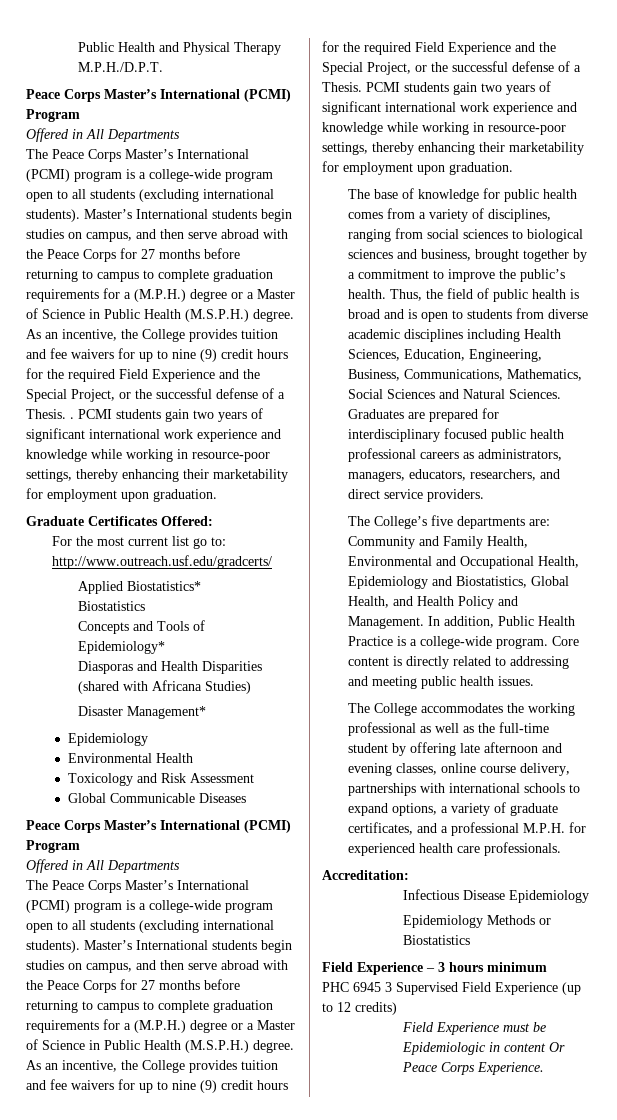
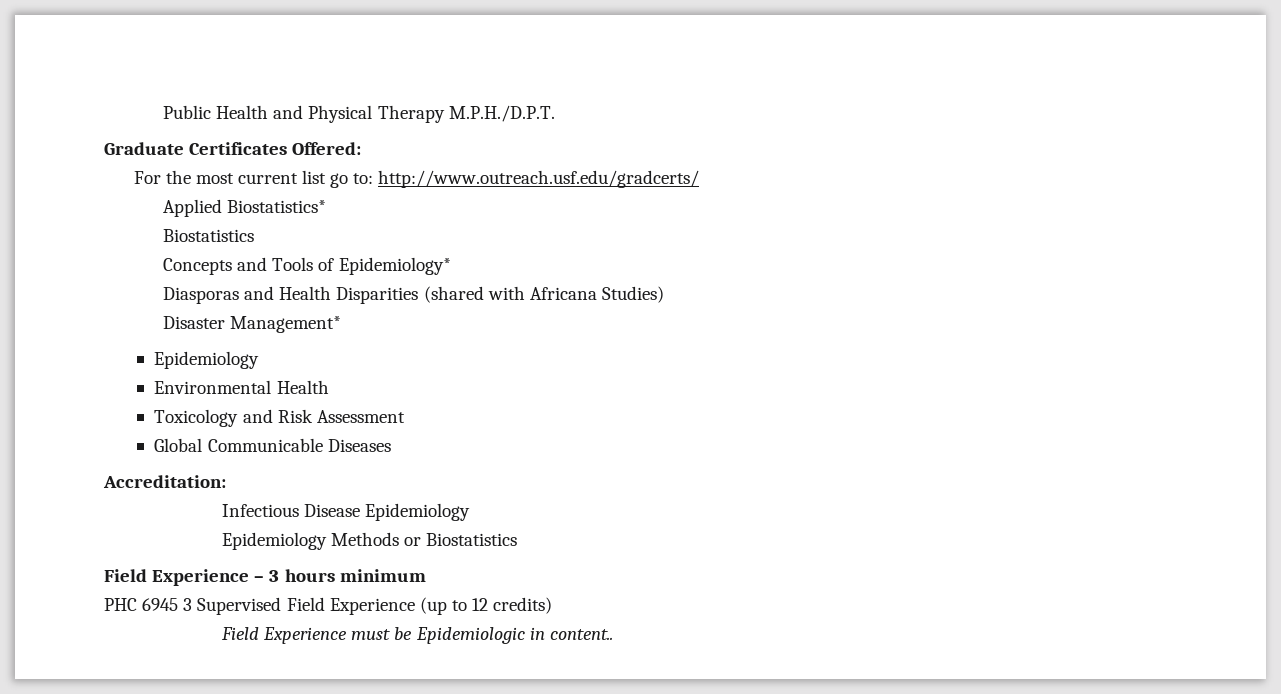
  Public Health and Physical Therapy M.P.H./D.P.T.
- Peace Corps Master’s International (PCMI) Program
- Offered in All Departments
- The Peace Corps Master’s International (PCMI) program is a college-wide program open to all students (excluding international students). Master’s International students begin studies on campus, and then serve abroad with the Peace Corps for 27 months before returning to campus to complete graduation requirements for a (M.P.H.) degree or a Master of Science in Public Health (M.S.P.H.) degree. As an incentive, the College provides tuition and fee waivers for up to nine (9) credit hours for the required Field Experience and the Special Project, or the successful defense of a Thesis. . PCMI students gain two years of significant international work experience and knowledge while working in resource-poor settings, thereby enhancing their marketability for employment upon graduation.
  Global Communicable Diseases
- Peace Corps Master’s International (PCMI) Program
- Offered in All Departments
- The Peace Corps Master’s International (PCMI) program is a college-wide program open to all students (excluding international students). Master’s International students begin studies on campus, and then serve abroad with the Peace Corps for 27 months before returning to campus to complete graduation requirements for a (M.P.H.) degree or a Master of Science in Public Health (M.S.P.H.) degree. As an incentive, the College provides tuition and fee waivers for up to nine (9) credit hours for the required Field Experience and the Special Project, or the successful defense of a Thesis. PCMI students gain two years of significant international work experience and knowledge while working in resource-poor settings, thereby enhancing their marketability for employment upon graduation.
- The base of knowledge for public health comes from a variety of disciplines, ranging from social sciences to biological sciences and business, brought together by a commitment to improve the public’s health. Thus, the field of public health is broad and is open to students from diverse academic disciplines including Health Sciences, Education, Engineering, Business, Communications, Mathematics, Social Sciences and Natural Sciences. Graduates are prepared for interdisciplinary focused public health professional careers as administrators, managers, educators, researchers, and direct service providers.
- The College’s five departments are: Community and Family Health, Environmental and Occupational Health, Epidemiology and Biostatistics, Global Health, and Health Policy and Management. In addition, Public Health Practice is a college-wide program. Core content is directly related to addressing and meeting public health issues.
- The College accommodates the working professional as well as the full-time student by offering late afternoon and evening classes, online course delivery, partnerships with international schools to expand options, a variety of graduate certificates, and a professional M.P.H. for experienced health care professionals.
- Field Experience must be Epidemiologic in content Or Peace Corps Experience.
+ Field Experience must be Epidemiologic in content..

